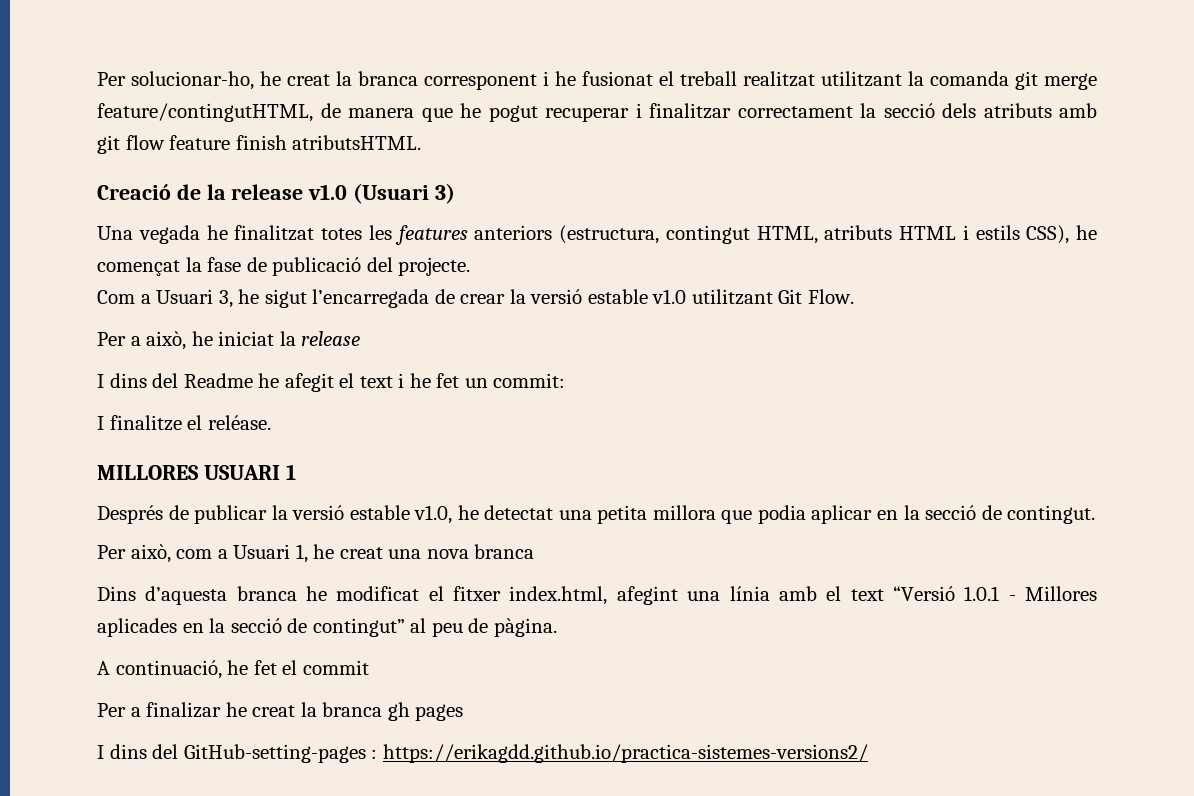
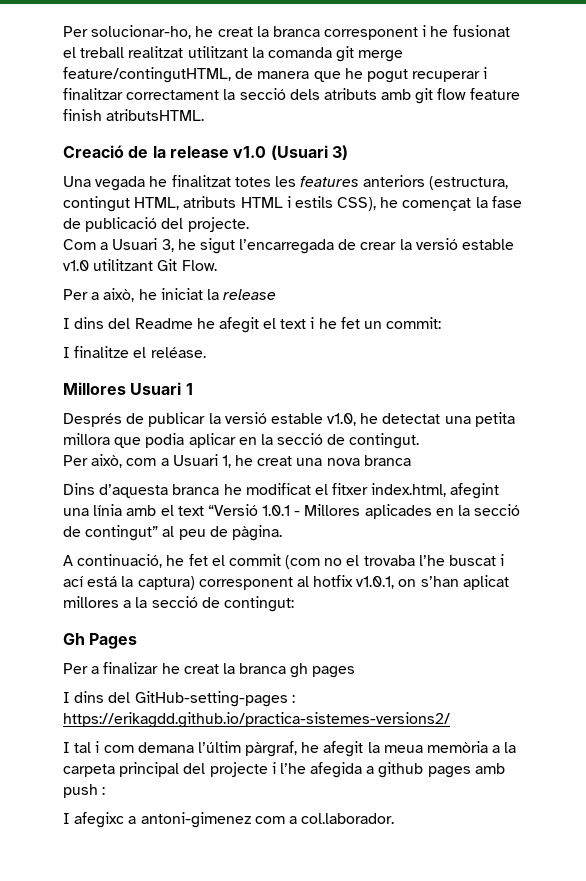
- MILLORES USUARI 1
+ Millores Usuari 1
- A continuació, he fet el commit
+ A continuació, he fet el commit (com no el trovaba l’he buscat i ací está la captura) corresponent al hotfix v1.0.1, on s’han aplicat millores a la secció de contingut:
+ Gh Pages
+ I tal i com demana l’últim pàrgraf, he afegit la meua memòria a la carpeta principal del projecte i l’he afegida a github pages amb push :
+ I afegixc a antoni-gimenez com a col.laborador.

